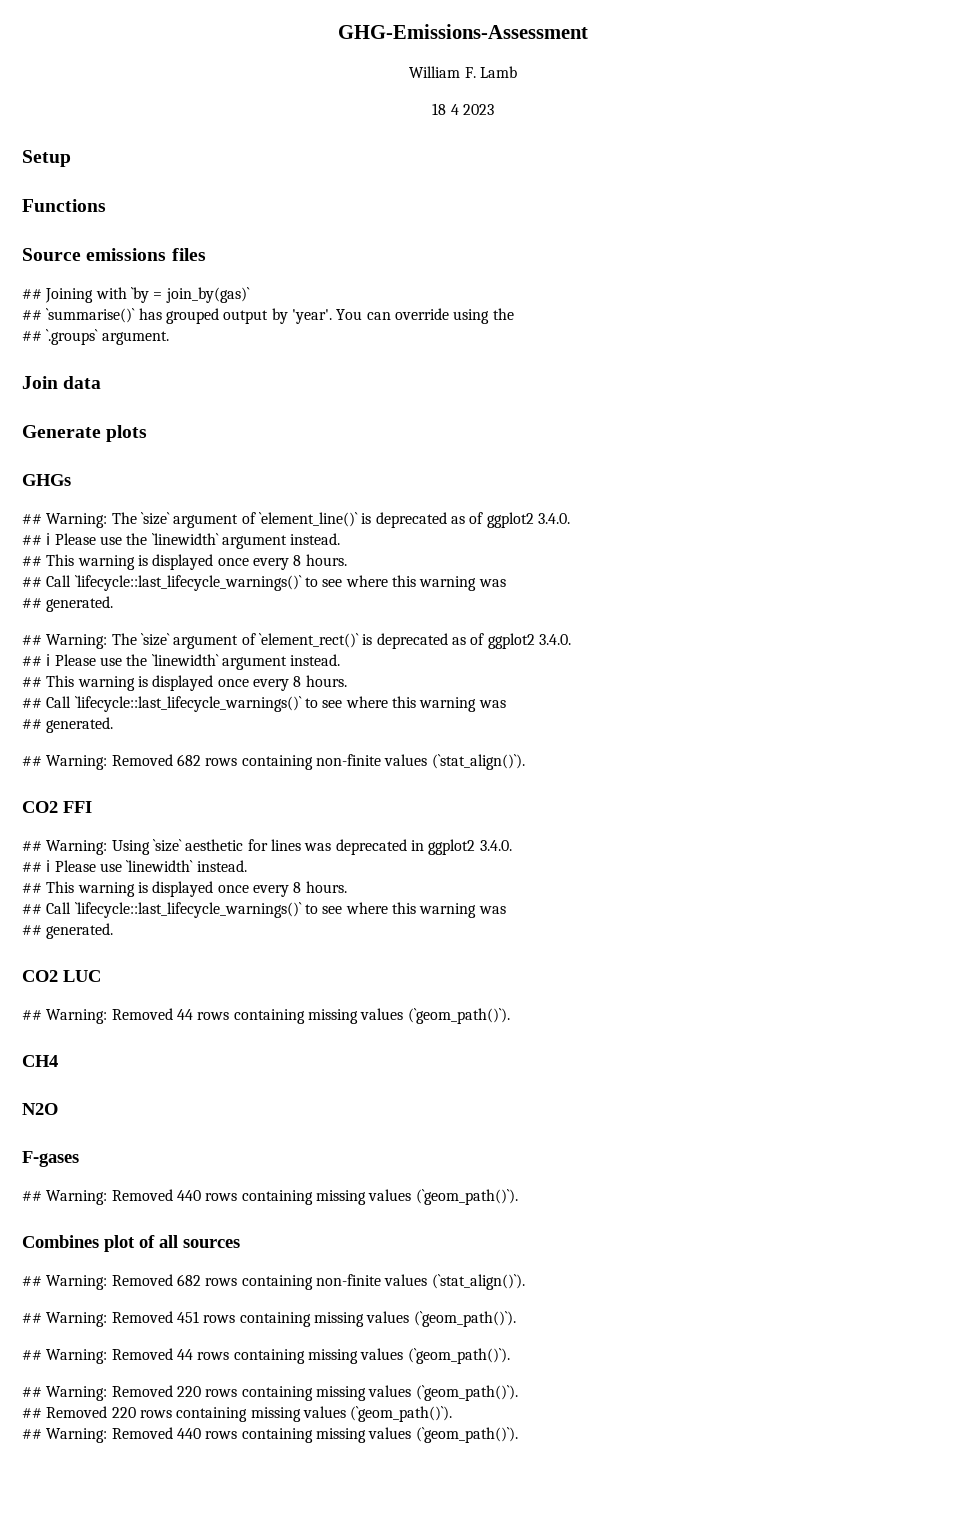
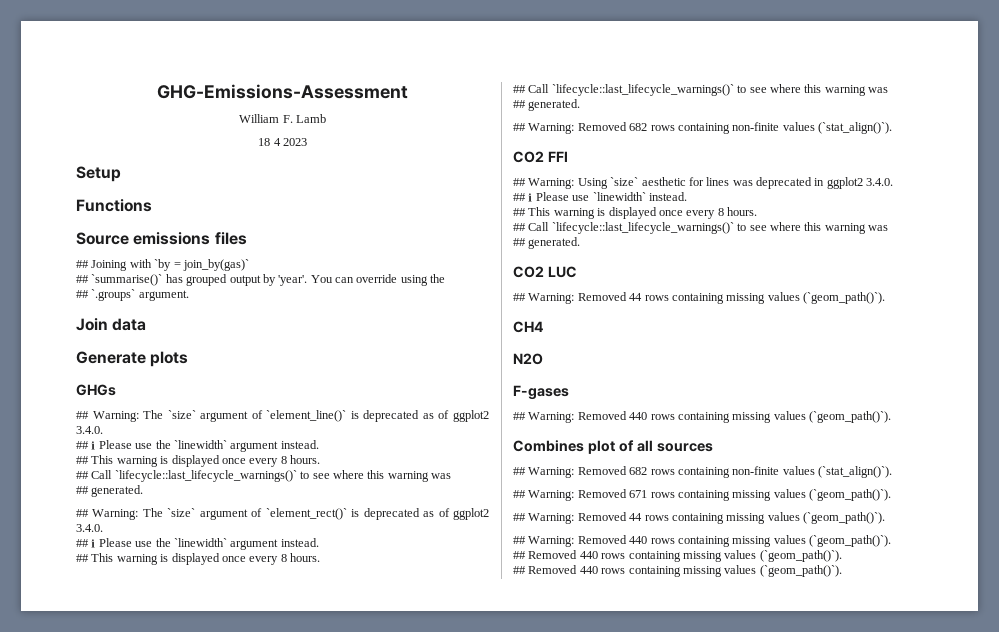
- ## Warning: Removed 451 rows containing missing values (`geom_path()`).
+ ## Warning: Removed 671 rows containing missing values (`geom_path()`).
  ## Warning: Removed 44 rows containing missing values (`geom_path()`).
- ## Warning: Removed 220 rows containing missing values (`geom_path()`).
- ## Removed 220 rows containing missing values (`geom_path()`).
  ## Warning: Removed 440 rows containing missing values (`geom_path()`).
+ ## Removed 440 rows containing missing values (`geom_path()`).
+ ## Removed 440 rows containing missing values (`geom_path()`).

